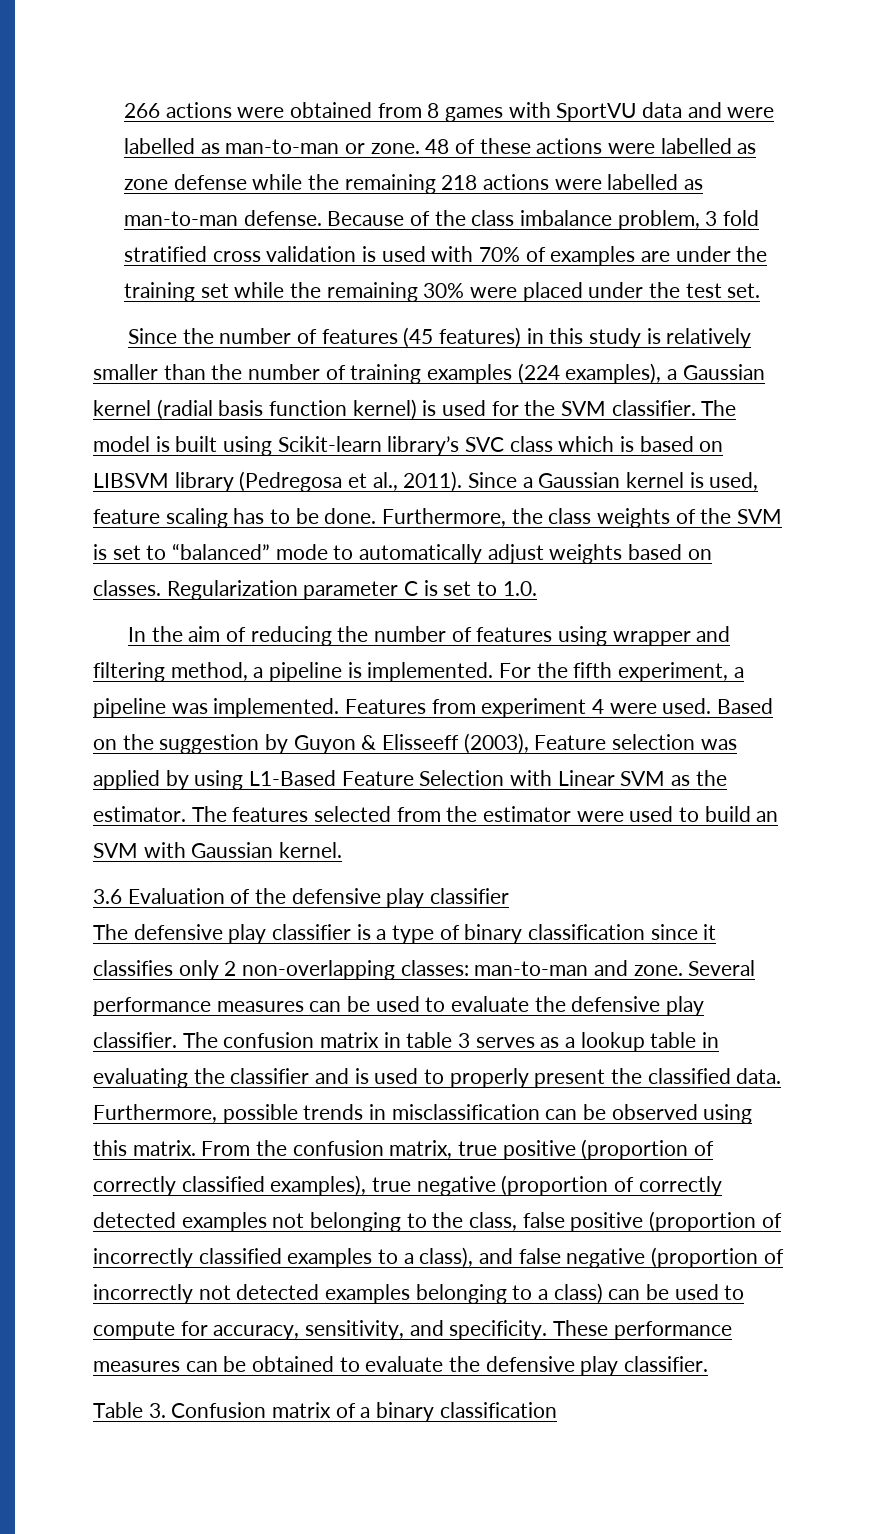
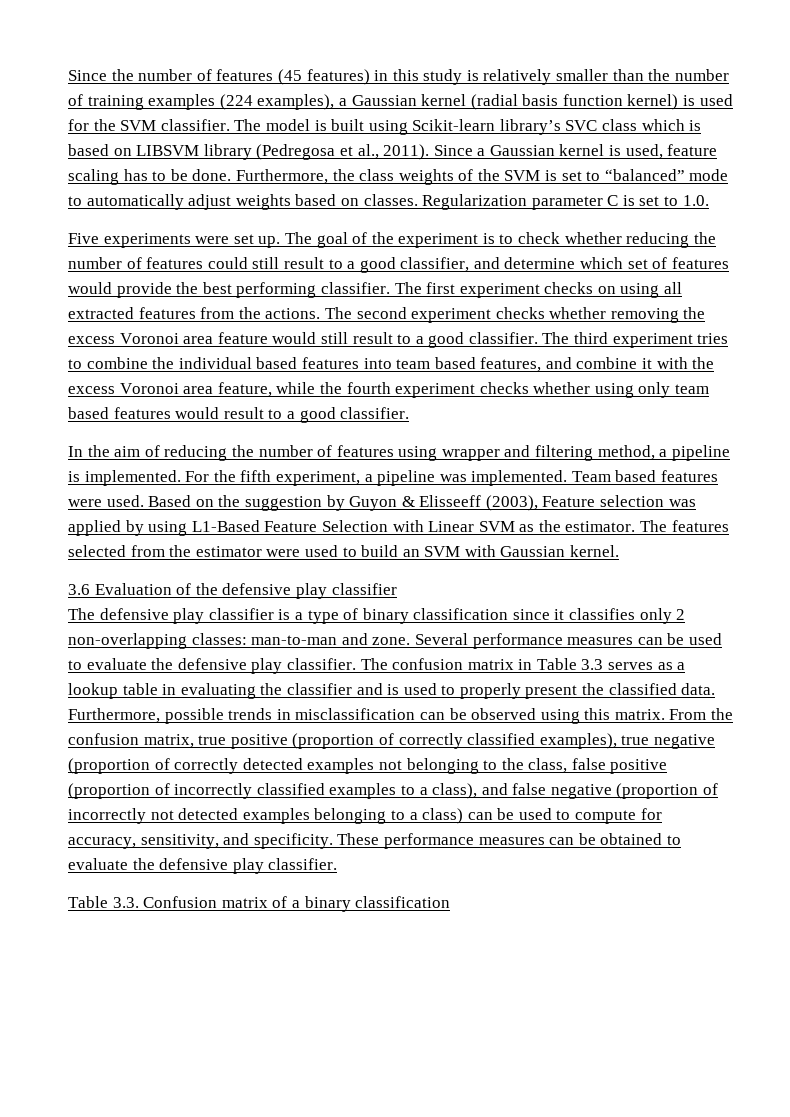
- 266 actions were obtained from 8 games with SportVU data and were labelled as man-to-man or zone. 48 of these actions were labelled as zone defense while the remaining 218 actions were labelled as man-to-man defense. Because of the class imbalance problem, 3 fold stratified cross validation is used with 70% of examples are under the training set while the remaining 30% were placed under the test set.
+ Five experiments were set up. The goal of the experiment is to check whether reducing the number of features could still result to a good classifier, and determine which set of features would provide the best performing classifier. The first experiment checks on using all extracted features from the actions. The second experiment checks whether removing the excess Voronoi area feature would still result to a good classifier. The third experiment tries to combine the individual based features into team based features, and combine it with the excess Voronoi area feature, while the fourth experiment checks whether using only team based features would result to a good classifier.
- Features from experiment 4 were used.
+ Team based features were used.
- The confusion matrix in table 3 serves as a lookup table in evaluating the classifier and is used to properly present the classified data.
+ The confusion matrix in Table 3.3 serves as a lookup table in evaluating the classifier and is used to properly present the classified data.
- Table 3. Confusion matrix of a binary classification
+ Table 3.3. Confusion matrix of a binary classification

